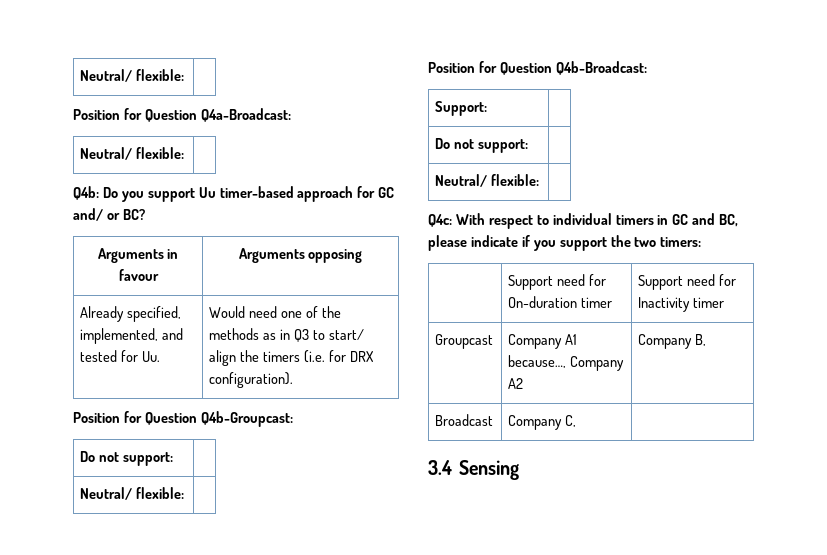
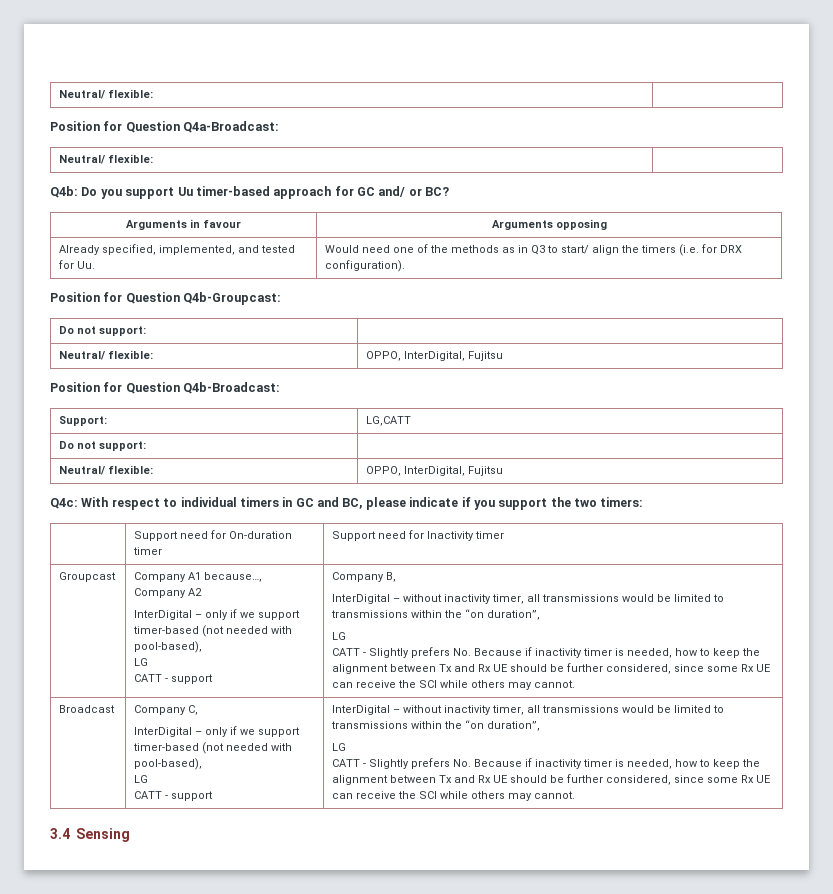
  Position for Question Q4b-Groupcast:
  Do not support: |
- Neutral/ flexible: |
+ Neutral/ flexible: | OPPO, InterDigital, Fujitsu
- Support: |
+ Support: | LG,CATT
  Do not support: |
- Neutral/ flexible: |
+ Neutral/ flexible: | OPPO, InterDigital, Fujitsu
- Company A1 because…, Company A2 | Company B,
- Broadcast | Company C, |
+ Company A1 because…, Company A2
+ InterDigital – only if we support timer-based (not needed with pool-based),
+ LG
+ CATT - support | Company B,
+ InterDigital – without inactivity timer, all transmissions would be limited to transmissions within the “on duration”,
+ LG
+ CATT - Slightly prefers No. Because if inactivity timer is needed, how to keep the alignment between Tx and Rx UE should be further considered, since some Rx UE can receive the SCI while others may cannot.
+ Broadcast | Company C,
+ InterDigital – only if we support timer-based (not needed with pool-based),
+ LG
+ CATT - support | InterDigital – without inactivity timer, all transmissions would be limited to transmissions within the “on duration”,
+ LG
+ CATT - Slightly prefers No. Because if inactivity timer is needed, how to keep the alignment between Tx and Rx UE should be further considered, since some Rx UE can receive the SCI while others may cannot.

